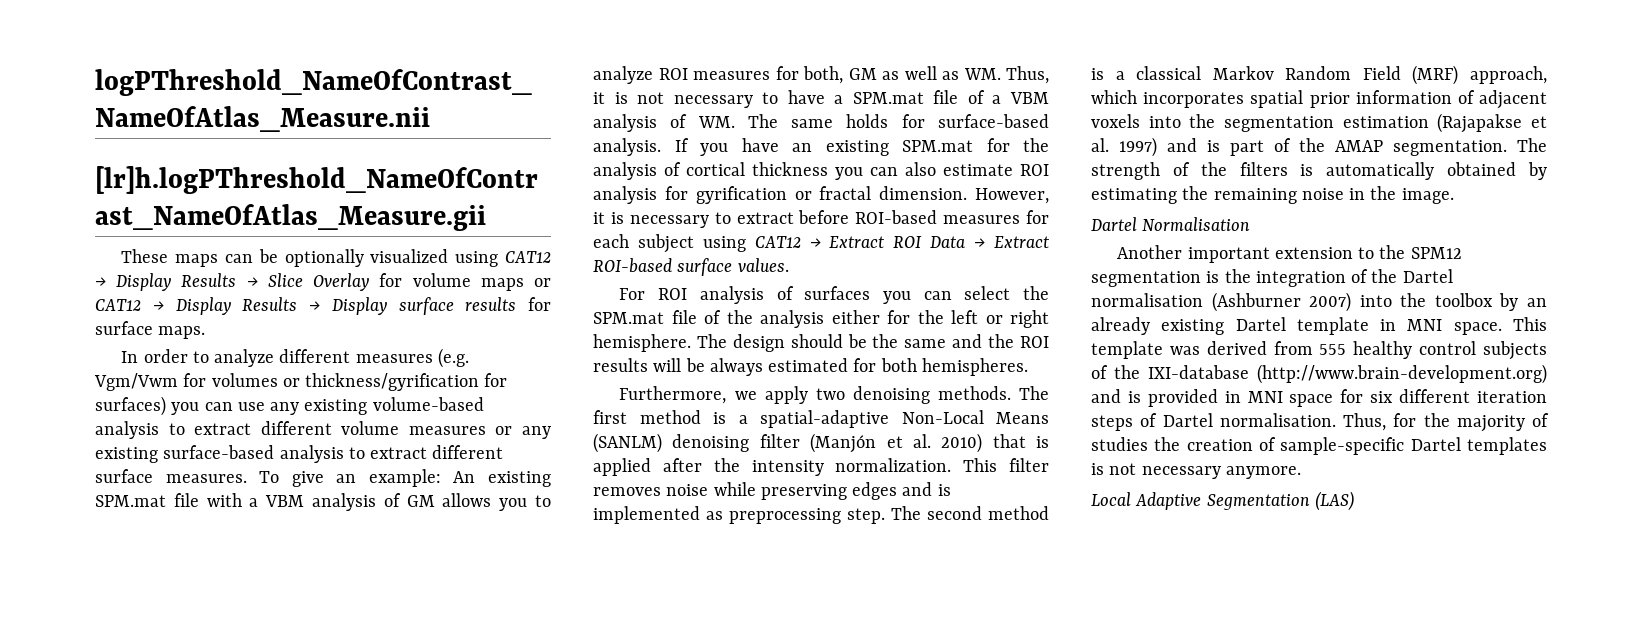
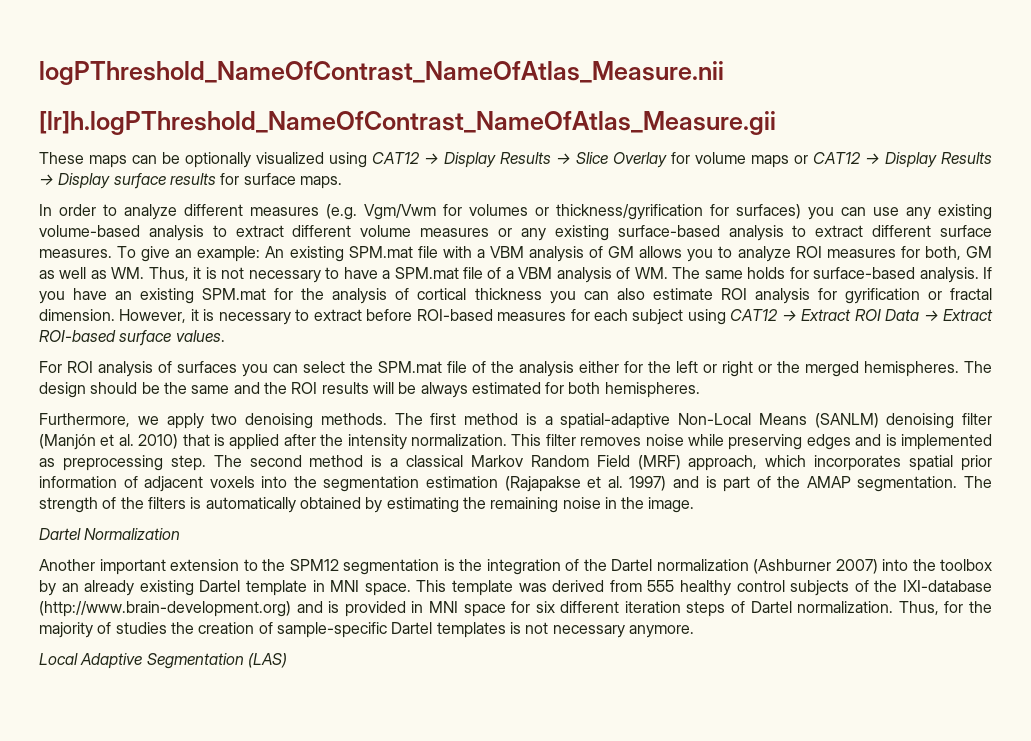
- For ROI analysis of surfaces you can select the SPM.mat file of the analysis either for the left or right hemisphere.
+ For ROI analysis of surfaces you can select the SPM.mat file of the analysis either for the left or right or the merged hemispheres.
- Dartel Normalisation
+ Dartel Normalization
- Another important extension to the SPM12 segmentation is the integration of the Dartel normalisation (Ashburner 2007) into the toolbox by an already existing Dartel template in MNI space.
+ Another important extension to the SPM12 segmentation is the integration of the Dartel normalization (Ashburner 2007) into the toolbox by an already existing Dartel template in MNI space.
- This template was derived from 555 healthy control subjects of the IXI-database (http://www.brain-development.org) and is provided in MNI space for six different iteration steps of Dartel normalisation.
+ This template was derived from 555 healthy control subjects of the IXI-database (http://www.brain-development.org) and is provided in MNI space for six different iteration steps of Dartel normalization.

